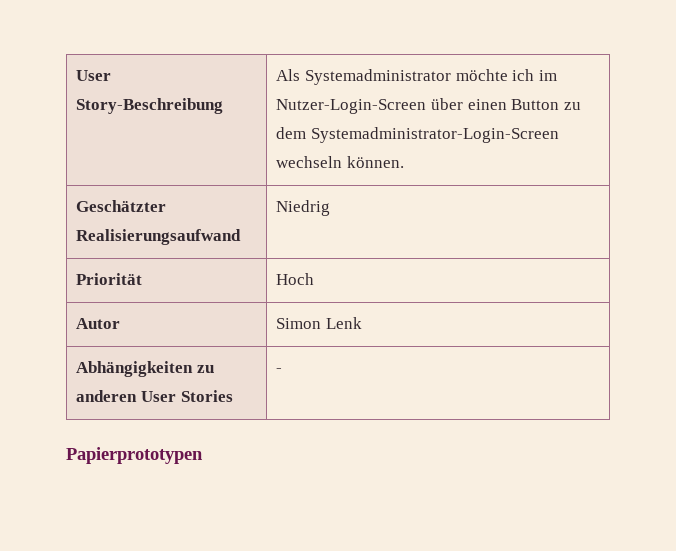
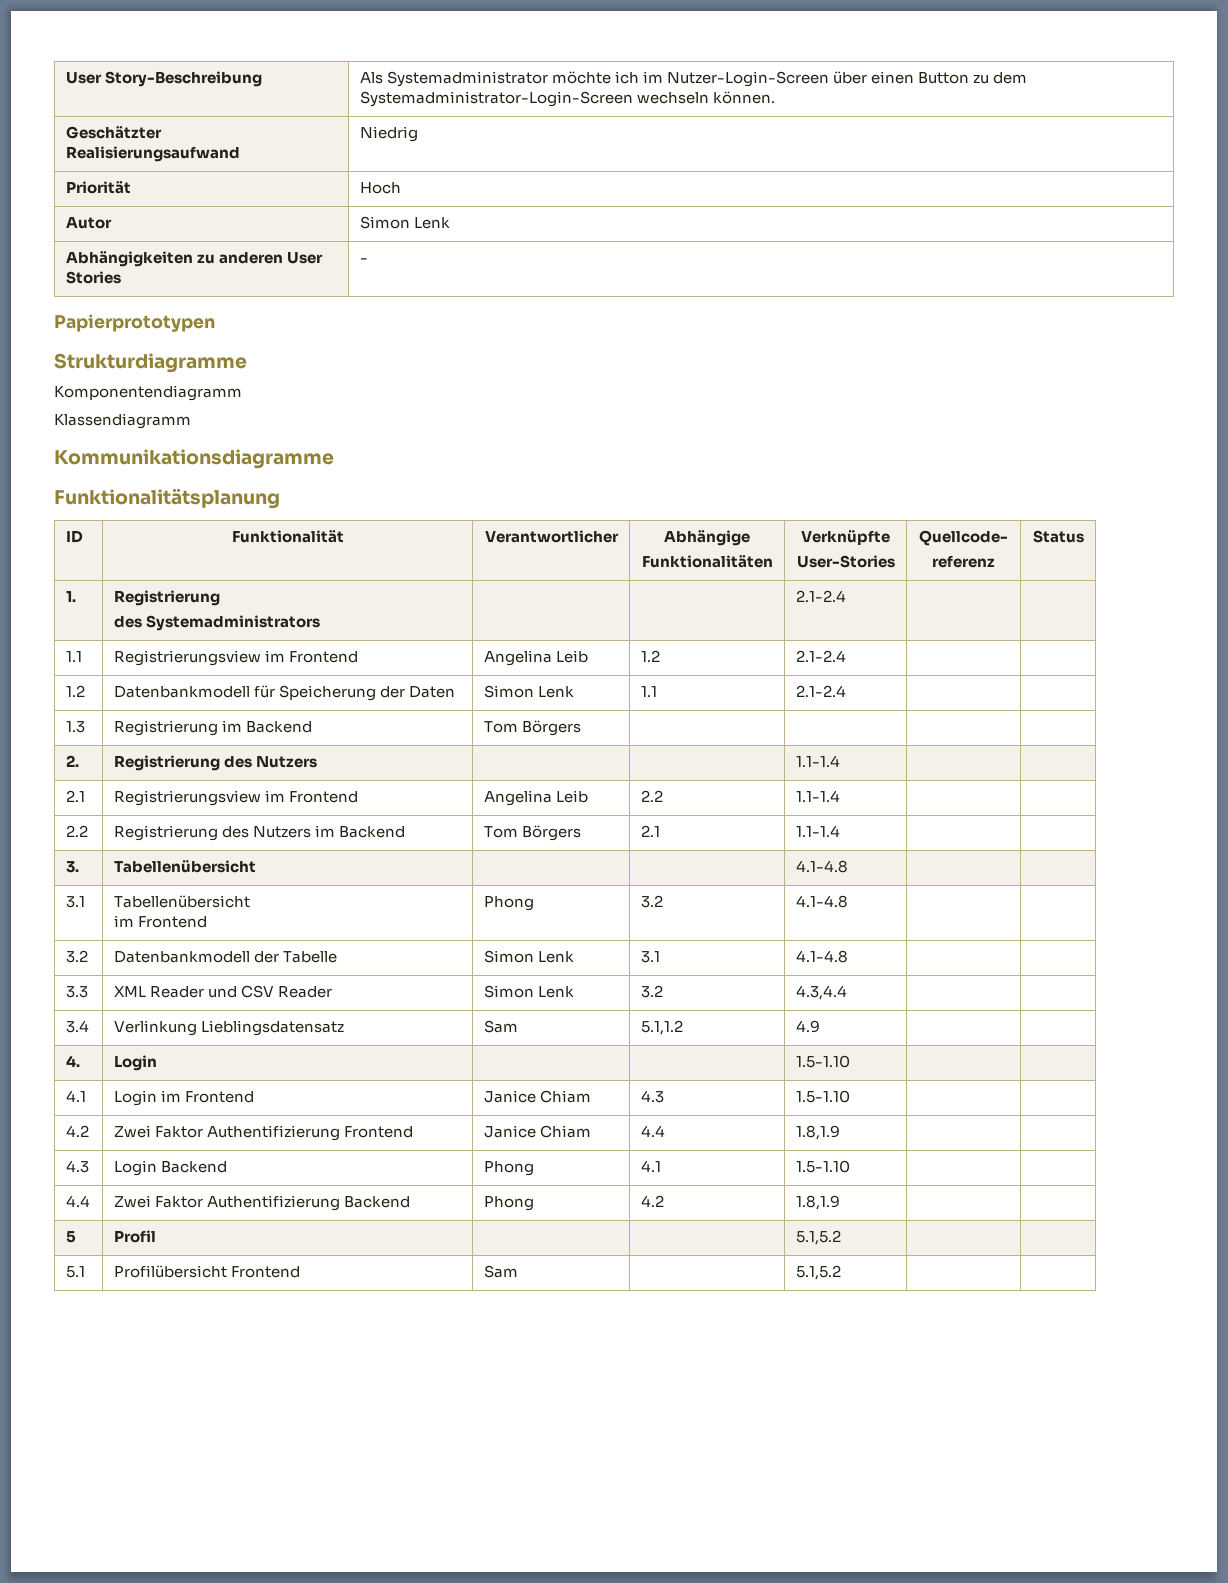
+ Strukturdiagramme
+ Komponentendiagramm
+ Klassendiagramm
+ Kommunikationsdiagramme
+ Funktionalitätsplanung
+ ID | Funktionalität | Verantwortlicher | Abhängige
+ Funktionalitäten | Verknüpfte
+ User-Stories | Quellcode-
+ referenz | Status
+ 1. | Registrierung
+ des Systemadministrators | | | 2.1-2.4 | |
+ 1.1 | Registrierungsview im Frontend | Angelina Leib | 1.2 | 2.1-2.4 | |
+ 1.2 | Datenbankmodell für Speicherung der Daten | Simon Lenk | 1.1 | 2.1-2.4 | |
+ 1.3 | Registrierung im Backend | Tom Börgers | | | |
+ 2. | Registrierung des Nutzers | | | 1.1-1.4 | |
+ 2.1 | Registrierungsview im Frontend | Angelina Leib | 2.2 | 1.1-1.4 | |
+ 2.2 | Registrierung des Nutzers im Backend | Tom Börgers | 2.1 | 1.1-1.4 | |
+ 3. | Tabellenübersicht | | | 4.1-4.8 | |
+ 3.1 | Tabellenübersicht
+ im Frontend | Phong | 3.2 | 4.1-4.8 | |
+ 3.2 | Datenbankmodell der Tabelle | Simon Lenk | 3.1 | 4.1-4.8 | |
+ 3.3 | XML Reader und CSV Reader | Simon Lenk | 3.2 | 4.3,4.4 | |
+ 3.4 | Verlinkung Lieblingsdatensatz | Sam | 5.1,1.2 | 4.9 | |
+ 4. | Login | | | 1.5-1.10 | |
+ 4.1 | Login im Frontend | Janice Chiam | 4.3 | 1.5-1.10 | |
+ 4.2 | Zwei Faktor Authentifizierung Frontend | Janice Chiam | 4.4 | 1.8,1.9 | |
+ 4.3 | Login Backend | Phong | 4.1 | 1.5-1.10 | |
+ 4.4 | Zwei Faktor Authentifizierung Backend | Phong | 4.2 | 1.8,1.9 | |
+ 5 | Profil | | | 5.1,5.2 | |
+ 5.1 | Profilübersicht Frontend | Sam | | 5.1,5.2 | |

